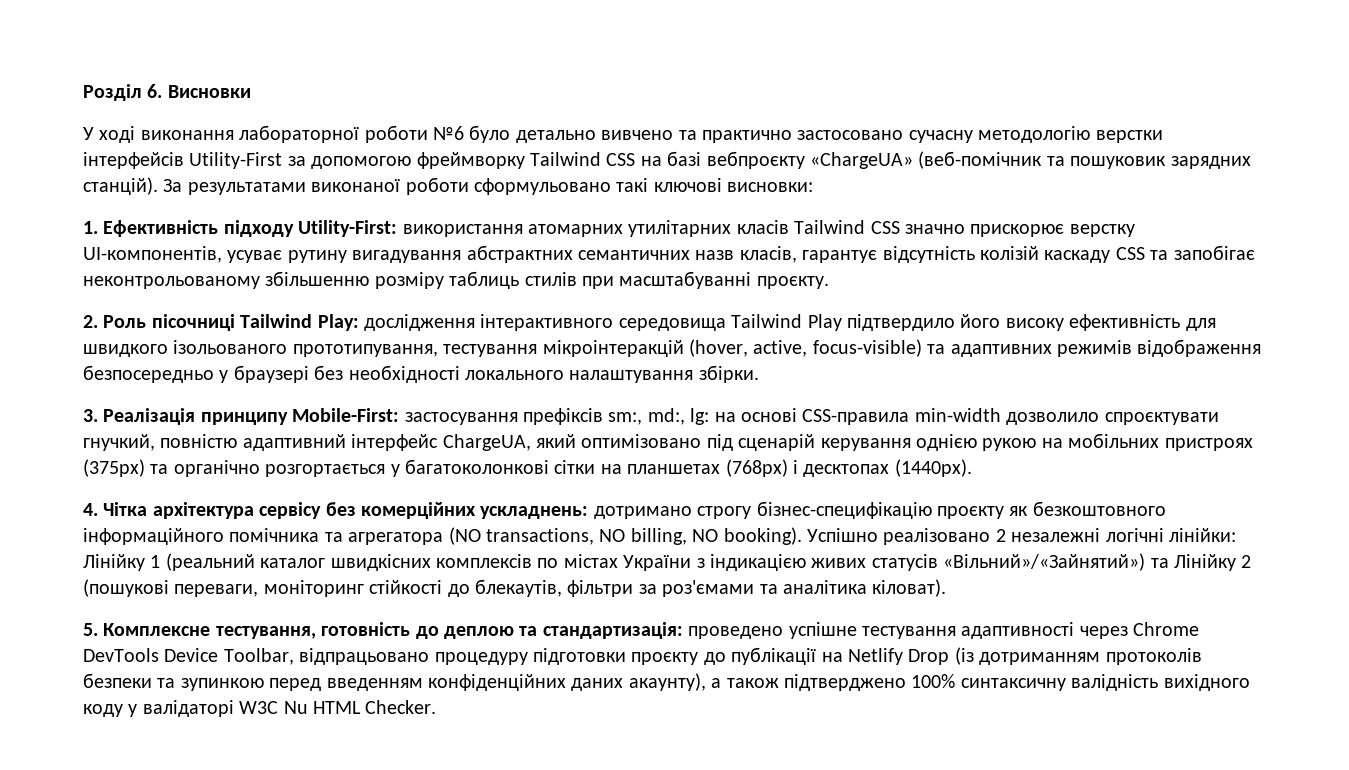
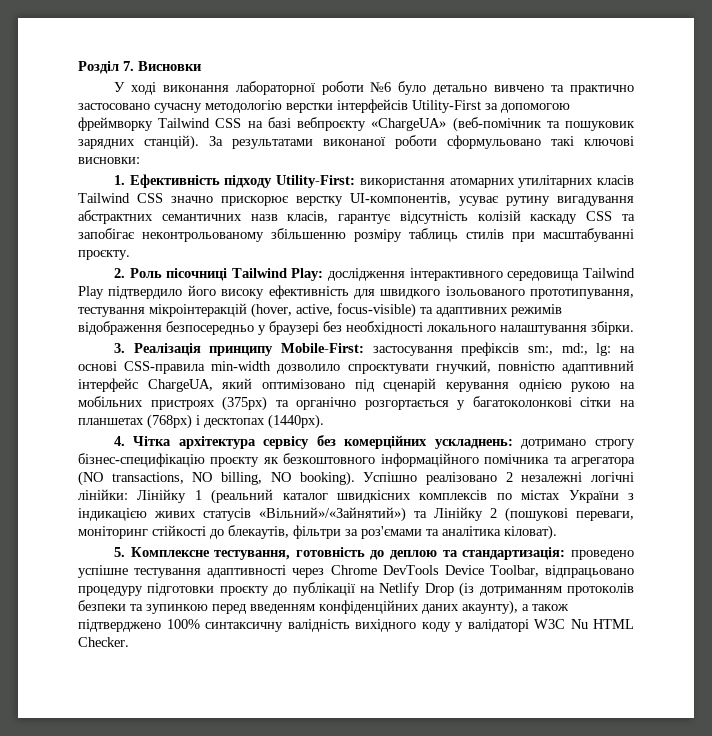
- Розділ 6. Висновки
+ Розділ 7. Висновки

